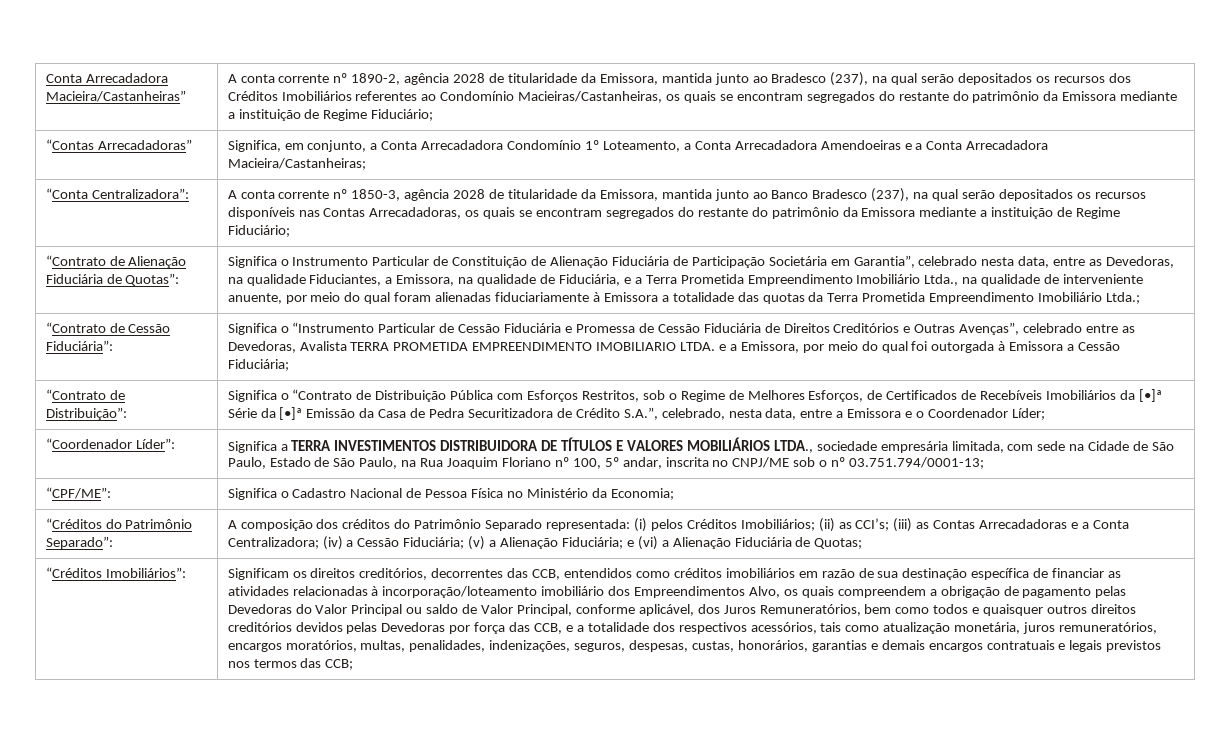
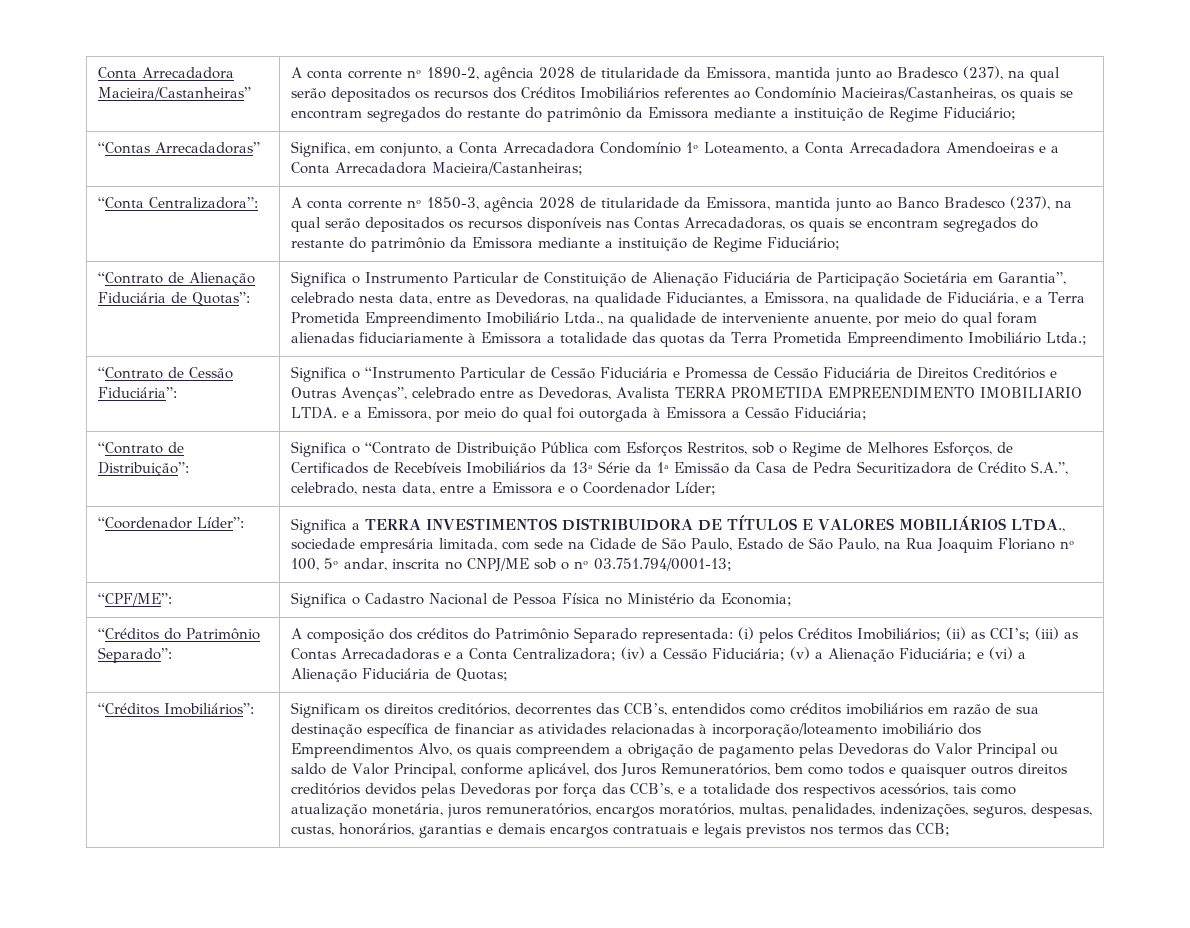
- Significa o “Contrato de Distribuição Pública com Esforços Restritos, sob o Regime de Melhores Esforços, de Certificados de Recebíveis Imobiliários da [•]ª Série da [•]ª Emissão da Casa de Pedra Securitizadora de Crédito S.A.”, celebrado, nesta data, entre a Emissora e o Coordenador Líder;
+ Significa o “Contrato de Distribuição Pública com Esforços Restritos, sob o Regime de Melhores Esforços, de Certificados de Recebíveis Imobiliários da 13ª Série da 1ª Emissão da Casa de Pedra Securitizadora de Crédito S.A.”, celebrado, nesta data, entre a Emissora e o Coordenador Líder;
- Significam os direitos creditórios, decorrentes das CCB, entendidos como créditos imobiliários em razão de sua destinação específica de financiar as atividades relacionadas à incorporação/loteamento imobiliário dos Empreendimentos Alvo, os quais compreendem a obrigação de pagamento pelas Devedoras do Valor Principal ou saldo de Valor Principal, conforme aplicável, dos Juros Remuneratórios, bem como todos e quaisquer outros direitos creditórios devidos pelas Devedoras por força das CCB, e a totalidade dos respectivos acessórios, tais como atualização monetária, juros remuneratórios, encargos moratórios, multas, penalidades, indenizações, seguros, despesas, custas, honorários, garantias e demais encargos contratuais e legais previstos nos termos das CCB;
+ Significam os direitos creditórios, decorrentes das CCB’s, entendidos como créditos imobiliários em razão de sua destinação específica de financiar as atividades relacionadas à incorporação/loteamento imobiliário dos Empreendimentos Alvo, os quais compreendem a obrigação de pagamento pelas Devedoras do Valor Principal ou saldo de Valor Principal, conforme aplicável, dos Juros Remuneratórios, bem como todos e quaisquer outros direitos creditórios devidos pelas Devedoras por força das CCB’s, e a totalidade dos respectivos acessórios, tais como atualização monetária, juros remuneratórios, encargos moratórios, multas, penalidades, indenizações, seguros, despesas, custas, honorários, garantias e demais encargos contratuais e legais previstos nos termos das CCB;

